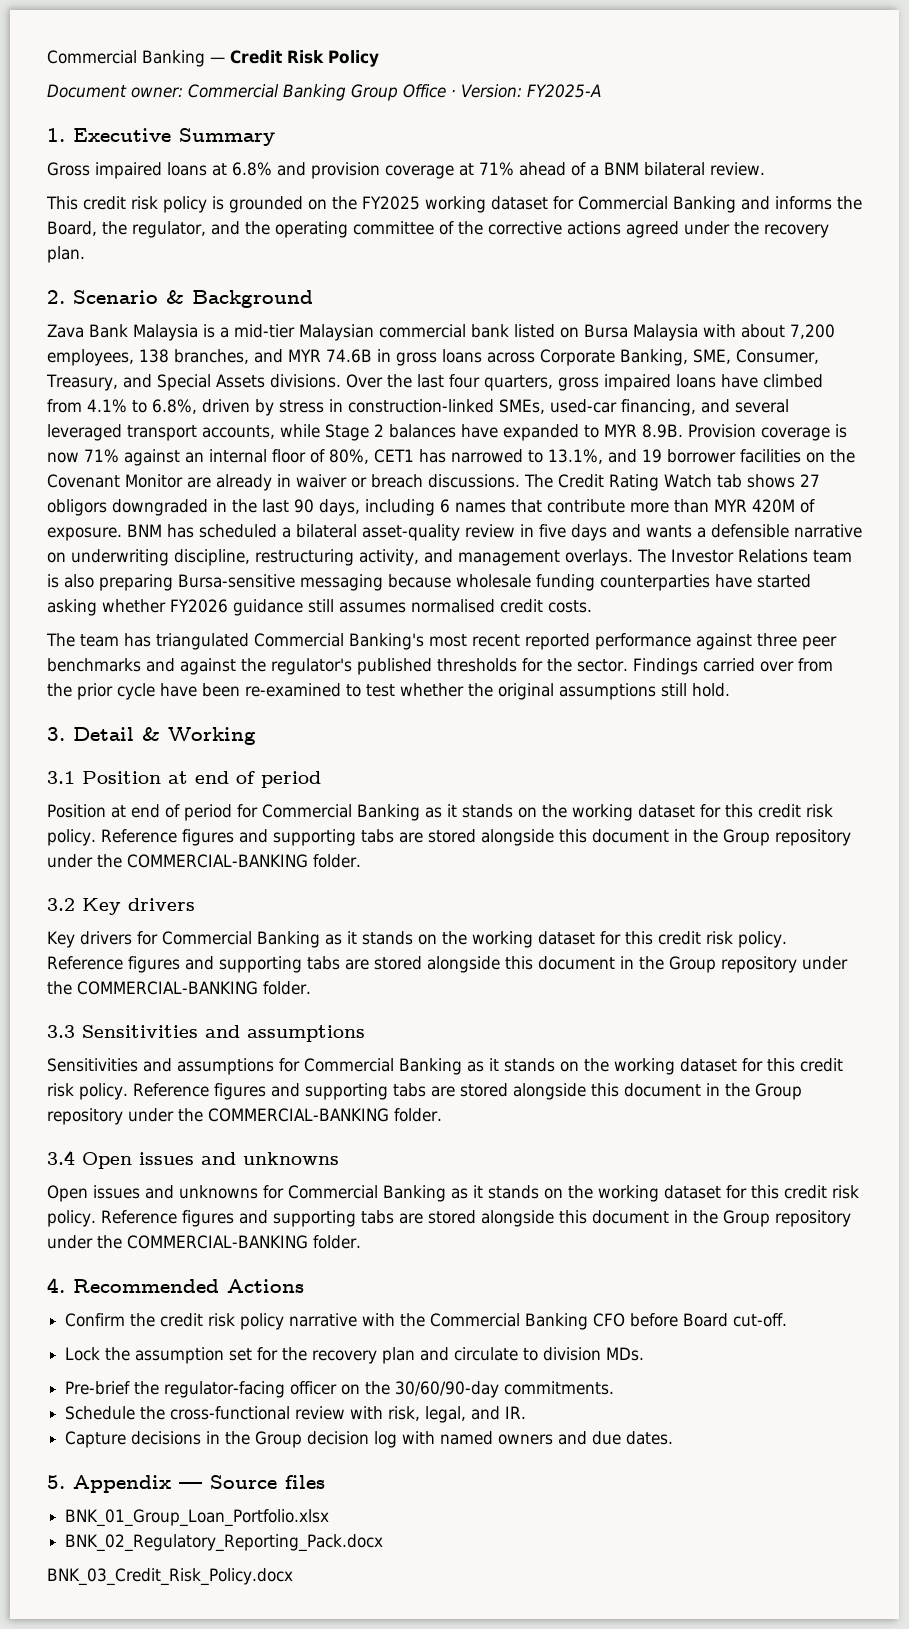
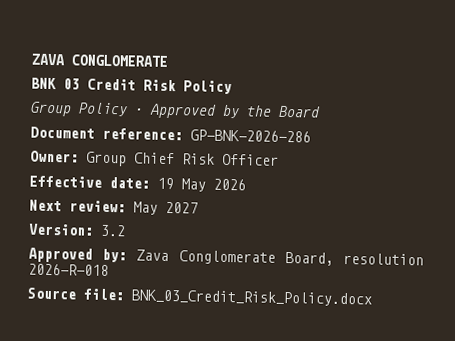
- Commercial Banking — Credit Risk Policy
+ ZAVA CONGLOMERATE
+ BNK 03 Credit Risk Policy
- Document owner: Commercial Banking Group Office · Version: FY2025-A
- 1. Executive Summary
- Gross impaired loans at 6.8% and provision coverage at 71% ahead of a BNM bilateral review.
- This credit risk policy is grounded on the FY2025 working dataset for Commercial Banking and informs the Board, the regulator, and the operating committee of the corrective actions agreed under the recovery plan.
- 2. Scenario & Background
- Zava Bank Malaysia is a mid-tier Malaysian commercial bank listed on Bursa Malaysia with about 7,200 employees, 138 branches, and MYR 74.6B in gross loans across Corporate Banking, SME, Consumer, Treasury, and Special Assets divisions. Over the last four quarters, gross impaired loans have climbed from 4.1% to 6.8%, driven by stress in construction-linked SMEs, used-car financing, and several leveraged transport accounts, while Stage 2 balances have expanded to MYR 8.9B. Provision coverage is now 71% against an internal floor of 80%, CET1 has narrowed to 13.1%, and 19 borrower facilities on the Covenant Monitor are already in waiver or breach discussions. The Credit Rating Watch tab shows 27 obligors downgraded in the last 90 days, including 6 names that contribute more than MYR 420M of exposure. BNM has scheduled a bilateral asset-quality review in five days and wants a defensible narrative on underwriting discipline, restructuring activity, and management overlays. The Investor Relations team is also preparing Bursa-sensitive messaging because wholesale funding counterparties have started asking whether FY2026 guidance still assumes normalised credit costs.
- The team has triangulated Commercial Banking's most recent reported performance against three peer benchmarks and against the regulator's published thresholds for the sector. Findings carried over from the prior cycle have been re-examined to test whether the original assumptions still hold.
- 3. Detail & Working
- 3.1 Position at end of period
- Position at end of period for Commercial Banking as it stands on the working dataset for this credit risk policy. Reference figures and supporting tabs are stored alongside this document in the Group repository under the COMMERCIAL-BANKING folder.
- 3.2 Key drivers
- Key drivers for Commercial Banking as it stands on the working dataset for this credit risk policy. Reference figures and supporting tabs are stored alongside this document in the Group repository under the COMMERCIAL-BANKING folder.
- 3.3 Sensitivities and assumptions
- Sensitivities and assumptions for Commercial Banking as it stands on the working dataset for this credit risk policy. Reference figures and supporting tabs are stored alongside this document in the Group repository under the COMMERCIAL-BANKING folder.
- 3.4 Open issues and unknowns
- Open issues and unknowns for Commercial Banking as it stands on the working dataset for this credit risk policy. Reference figures and supporting tabs are stored alongside this document in the Group repository under the COMMERCIAL-BANKING folder.
- 4. Recommended Actions
- Confirm the credit risk policy narrative with the Commercial Banking CFO before Board cut-off.
- Lock the assumption set for the recovery plan and circulate to division MDs.
- Pre-brief the regulator-facing officer on the 30/60/90-day commitments.
- Schedule the cross-functional review with risk, legal, and IR.
- Capture decisions in the Group decision log with named owners and due dates.
- 5. Appendix — Source files
- BNK_01_Group_Loan_Portfolio.xlsx
- BNK_02_Regulatory_Reporting_Pack.docx
- BNK_03_Credit_Risk_Policy.docx
+ Group Policy · Approved by the Board
+ Document reference: GP-BNK-2026-286
+ Owner: Group Chief Risk Officer
+ Effective date: 19 May 2026
+ Next review: May 2027
+ Version: 3.2
+ Approved by: Zava Conglomerate Board, resolution 2026-R-018
+ Source file: BNK_03_Credit_Risk_Policy.docx

